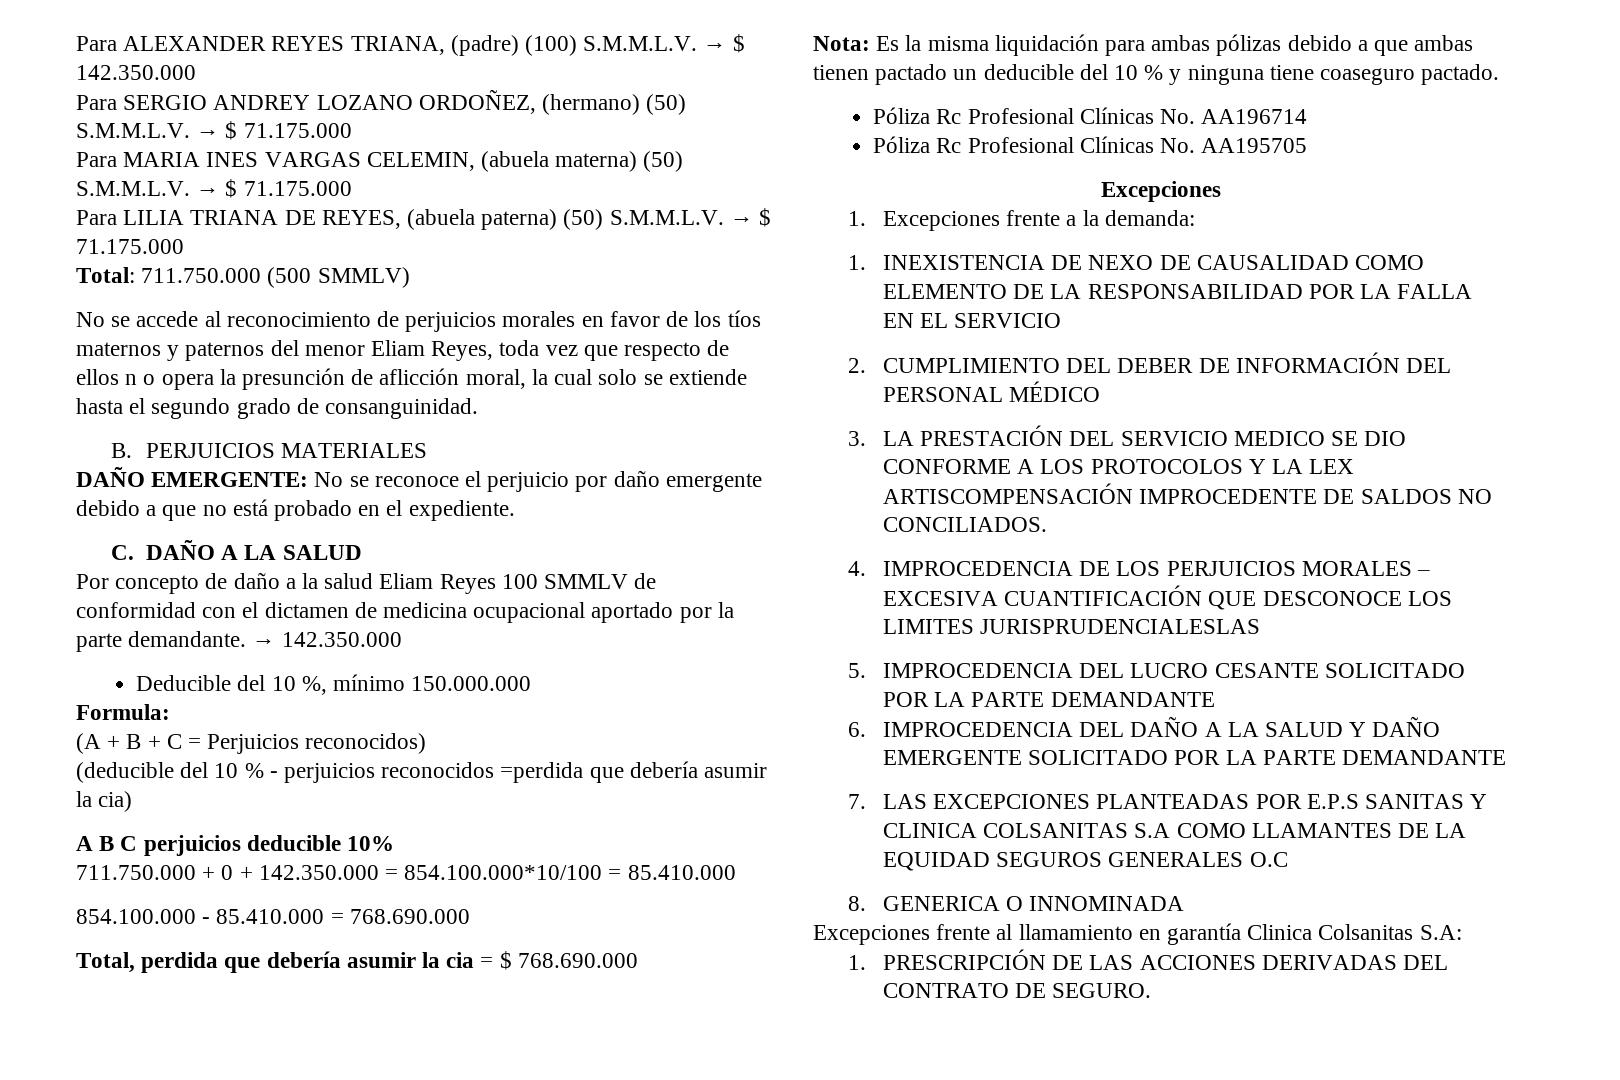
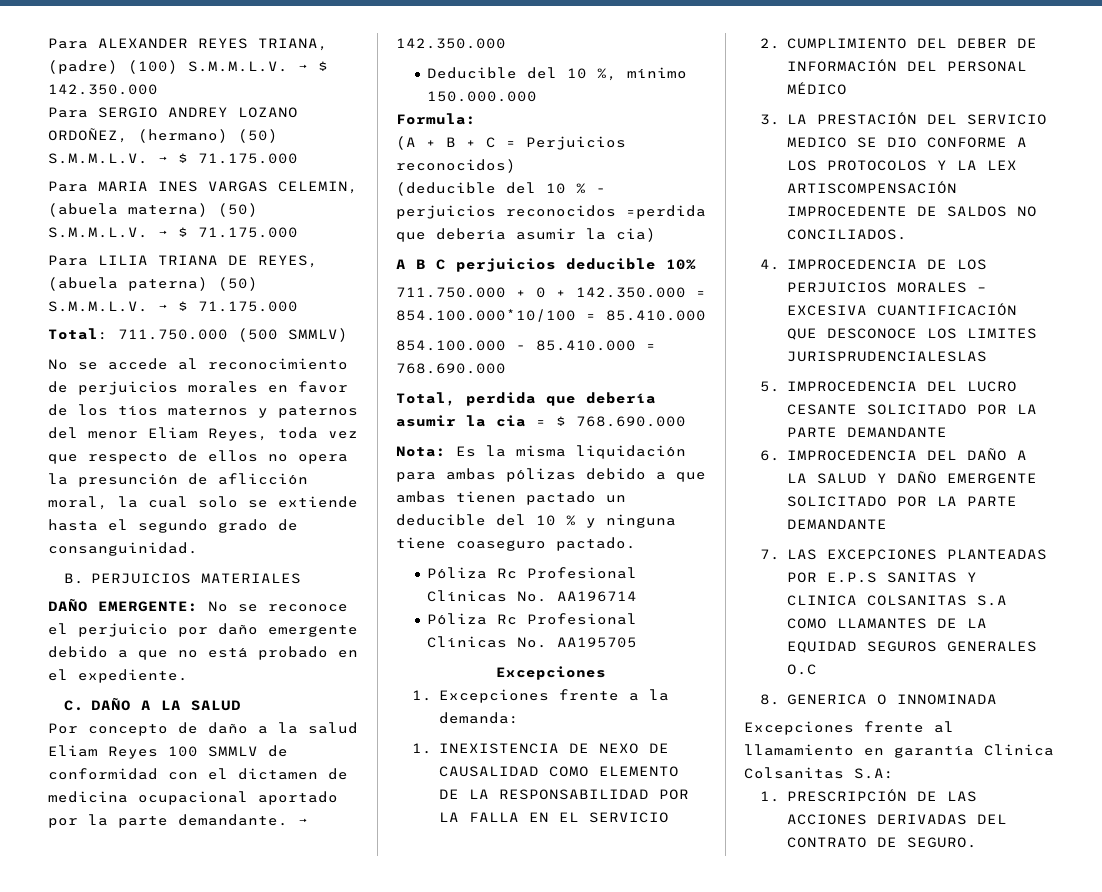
- No se accede al reconocimiento de perjuicios morales en favor de los tíos maternos y paternos del menor Eliam Reyes, toda vez que respecto de ellos n o opera la presunción de aflicción moral, la cual solo se extiende hasta el segundo grado de consanguinidad.
+ No se accede al reconocimiento de perjuicios morales en favor de los tíos maternos y paternos del menor Eliam Reyes, toda vez que respecto de ellos no opera la presunción de aflicción moral, la cual solo se extiende hasta el segundo grado de consanguinidad.

